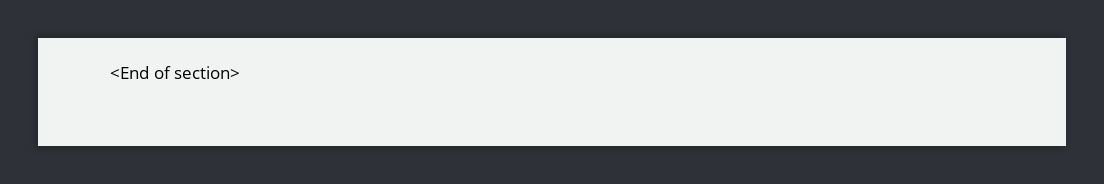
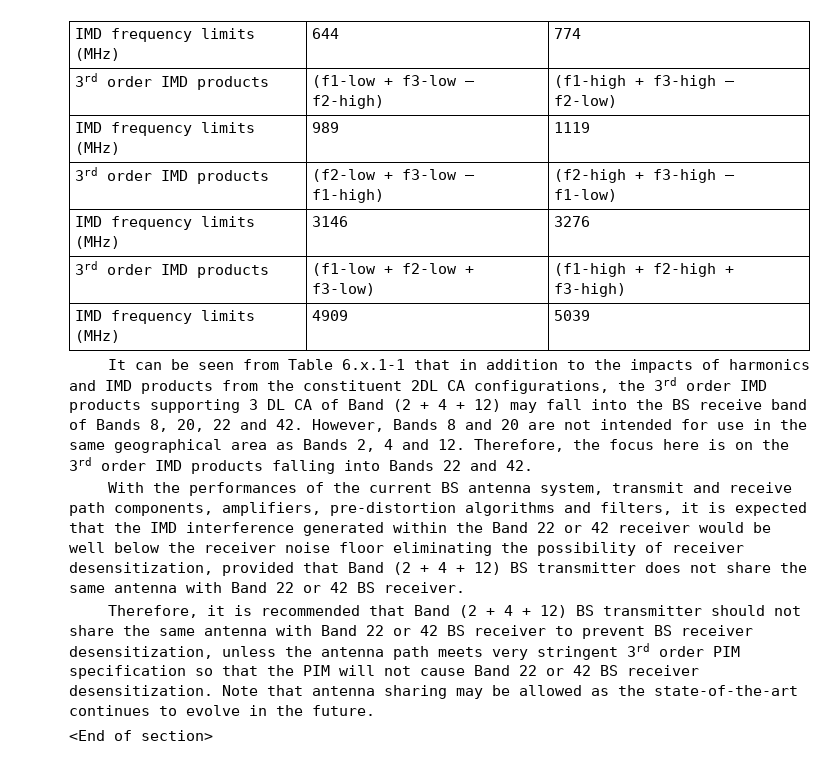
+ IMD frequency limits (MHz) | 644 | 774
+ 3rd order IMD products | (f1-low + f3-low – f2-high) | (f1-high + f3-high – f2-low)
+ IMD frequency limits (MHz) | 989 | 1119
+ 3rd order IMD products | (f2-low + f3-low – f1-high) | (f2-high + f3-high – f1-low)
+ IMD frequency limits (MHz) | 3146 | 3276
+ 3rd order IMD products | (f1-low + f2-low + f3-low) | (f1-high + f2-high + f3-high)
+ IMD frequency limits (MHz) | 4909 | 5039
+ It can be seen from Table 6.x.1-1 that in addition to the impacts of harmonics and IMD products from the constituent 2DL CA configurations, the 3rd order IMD products supporting 3 DL CA of Band (2 + 4 + 12) may fall into the BS receive band of Bands 8, 20, 22 and 42. However, Bands 8 and 20 are not intended for use in the same geographical area as Bands 2, 4 and 12. Therefore, the focus here is on the 3rd order IMD products falling into Bands 22 and 42.
+ With the performances of the current BS antenna system, transmit and receive path components, amplifiers, pre-distortion algorithms and filters, it is expected that the IMD interference generated within the Band 22 or 42 receiver would be well below the receiver noise floor eliminating the possibility of receiver desensitization, provided that Band (2 + 4 + 12) BS transmitter does not share the same antenna with Band 22 or 42 BS receiver.
+ Therefore, it is recommended that Band (2 + 4 + 12) BS transmitter should not share the same antenna with Band 22 or 42 BS receiver to prevent BS receiver desensitization, unless the antenna path meets very stringent 3rd order PIM specification so that the PIM will not cause Band 22 or 42 BS receiver desensitization. Note that antenna sharing may be allowed as the state-of-the-art continues to evolve in the future.

